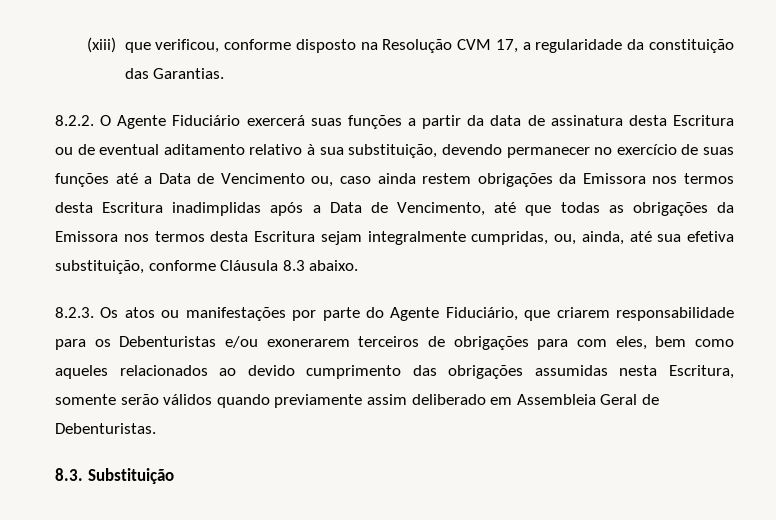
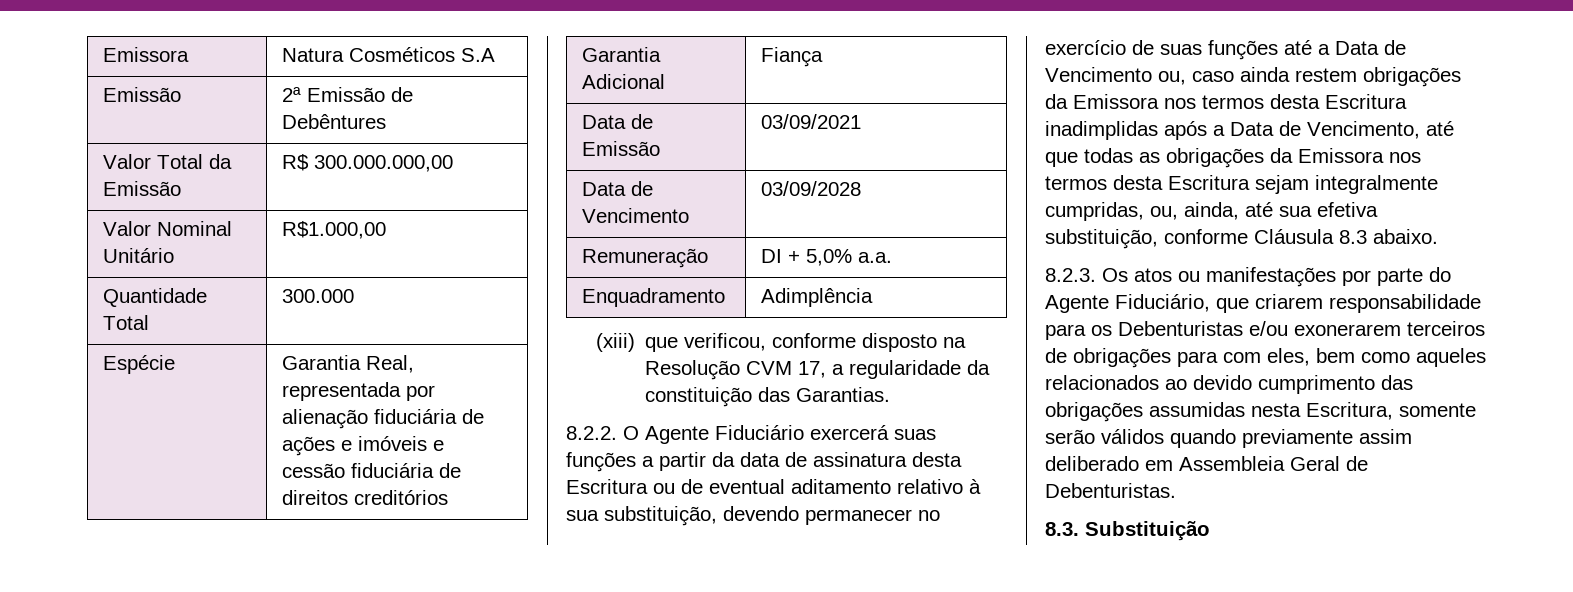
+ Emissora | Natura Cosméticos S.A
+ Emissão | 2ª Emissão de Debêntures
+ Valor Total da Emissão | R$ 300.000.000,00
+ Valor Nominal Unitário | R$1.000,00
+ Quantidade Total | 300.000
+ Espécie | Garantia Real, representada por alienação fiduciária de ações e imóveis e cessão fiduciária de direitos creditórios
+ Garantia Adicional | Fiança
+ Data de Emissão | 03/09/2021
+ Data de Vencimento | 03/09/2028
+ Remuneração | DI + 5,0% a.a.
+ Enquadramento | Adimplência

